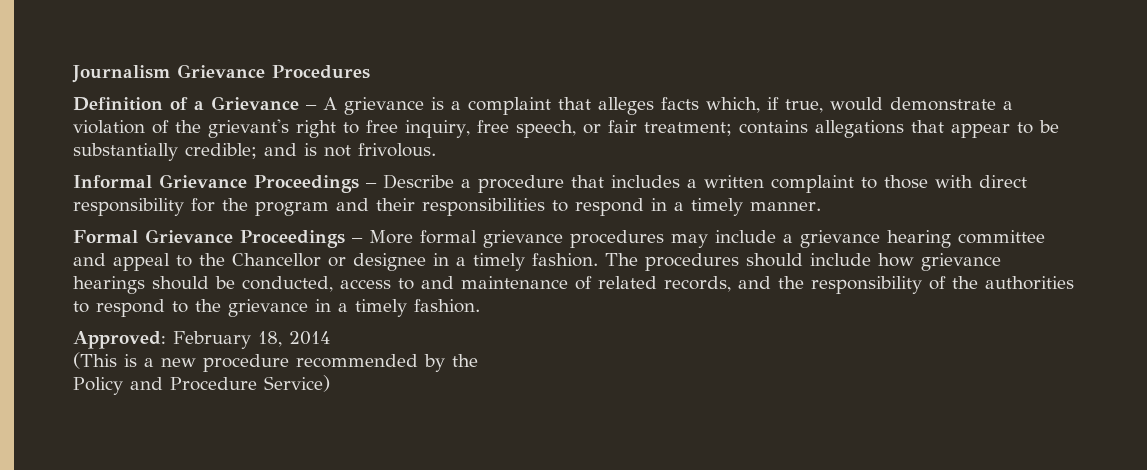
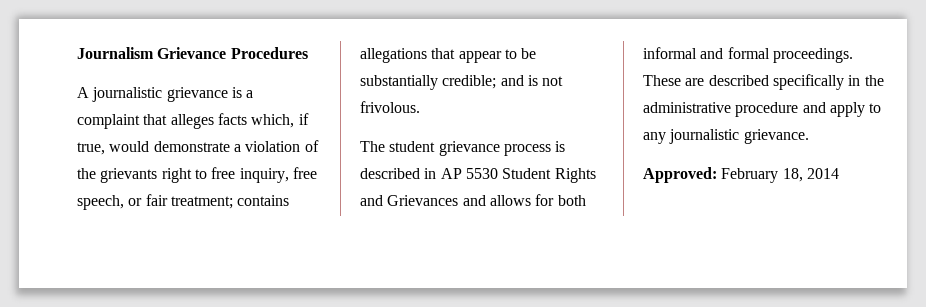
- Definition of a Grievance – A grievance is a complaint that alleges facts which, if true, would demonstrate a violation of the grievant's right to free inquiry, free speech, or fair treatment; contains allegations that appear to be substantially credible; and is not frivolous.
+ A journalistic grievance is a complaint that alleges facts which, if true, would demonstrate a violation of the grievants right to free inquiry, free speech, or fair treatment; contains allegations that appear to be substantially credible; and is not frivolous.
- Informal Grievance Proceedings – Describe a procedure that includes a written complaint to those with direct responsibility for the program and their responsibilities to respond in a timely manner.
- Formal Grievance Proceedings – More formal grievance procedures may include a grievance hearing committee and appeal to the Chancellor or designee in a timely fashion. The procedures should include how grievance hearings should be conducted, access to and maintenance of related records, and the responsibility of the authorities to respond to the grievance in a timely fashion.
+ The student grievance process is described in AP 5530 Student Rights and Grievances and allows for both informal and formal proceedings. These are described specifically in the administrative procedure and apply to any journalistic grievance.
  Approved: February 18, 2014
- (This is a new procedure recommended by the
- Policy and Procedure Service)

